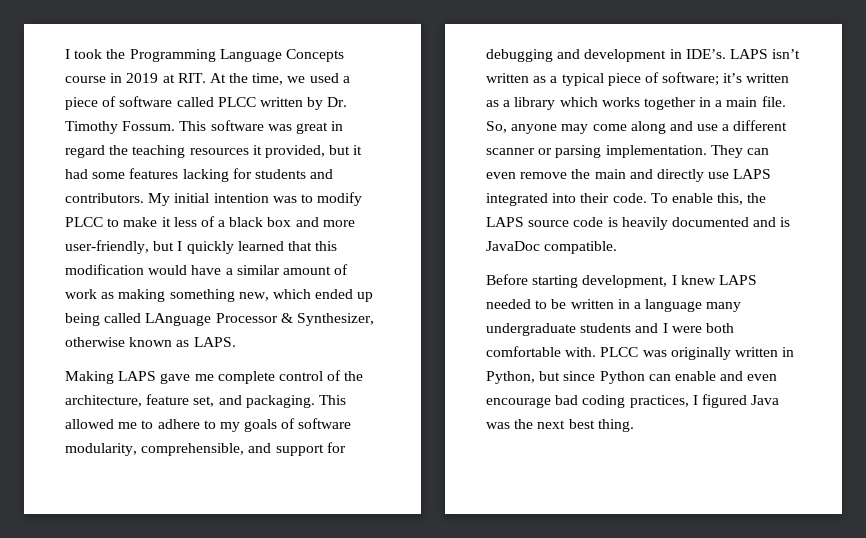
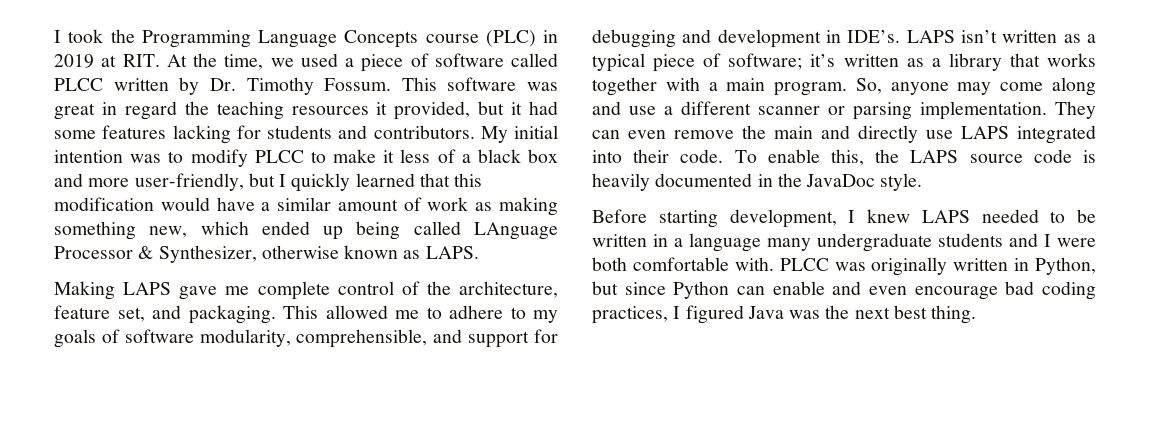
- I took the Programming Language Concepts course in 2019 at RIT. At the time, we used a piece of software called PLCC written by Dr. Timothy Fossum.
+ I took the Programming Language Concepts course (PLC) in 2019 at RIT. At the time, we used a piece of software called PLCC written by Dr. Timothy Fossum.
- LAPS isn’t written as a typical piece of software; it’s written as a library which works together in a main file.
+ LAPS isn’t written as a typical piece of software; it’s written as a library that works together with a main program.
- To enable this, the LAPS source code is heavily documented and is JavaDoc compatible.
+ To enable this, the LAPS source code is heavily documented in the JavaDoc style.

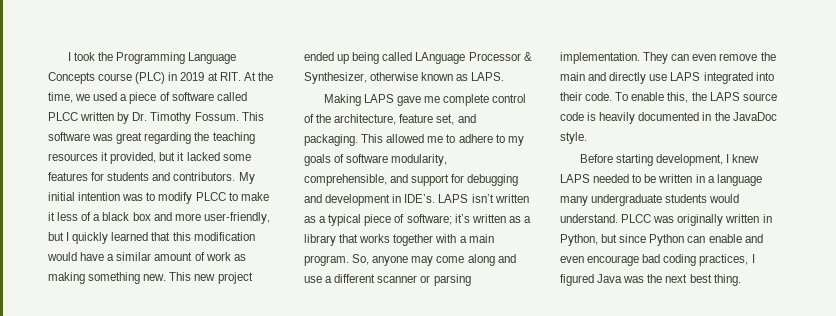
- This software was great in regard the teaching resources it provided, but it had some features lacking for students and contributors.
+ This software was great regarding the teaching resources it provided, but it lacked some features for students and contributors.
- My initial intention was to modify PLCC to make it less of a black box and more user-friendly, but I quickly learned that this modification would have a similar amount of work as making something new, which ended up being called LAnguage Processor & Synthesizer, otherwise known as LAPS.
+ My initial intention was to modify PLCC to make it less of a black box and more user-friendly, but I quickly learned that this modification would have a similar amount of work as making something new. This new project ended up being called LAnguage Processor & Synthesizer, otherwise known as LAPS.
- Before starting development, I knew LAPS needed to be written in a language many undergraduate students and I were both comfortable with.
+ Before starting development, I knew LAPS needed to be written in a language many undergraduate students would understand.

